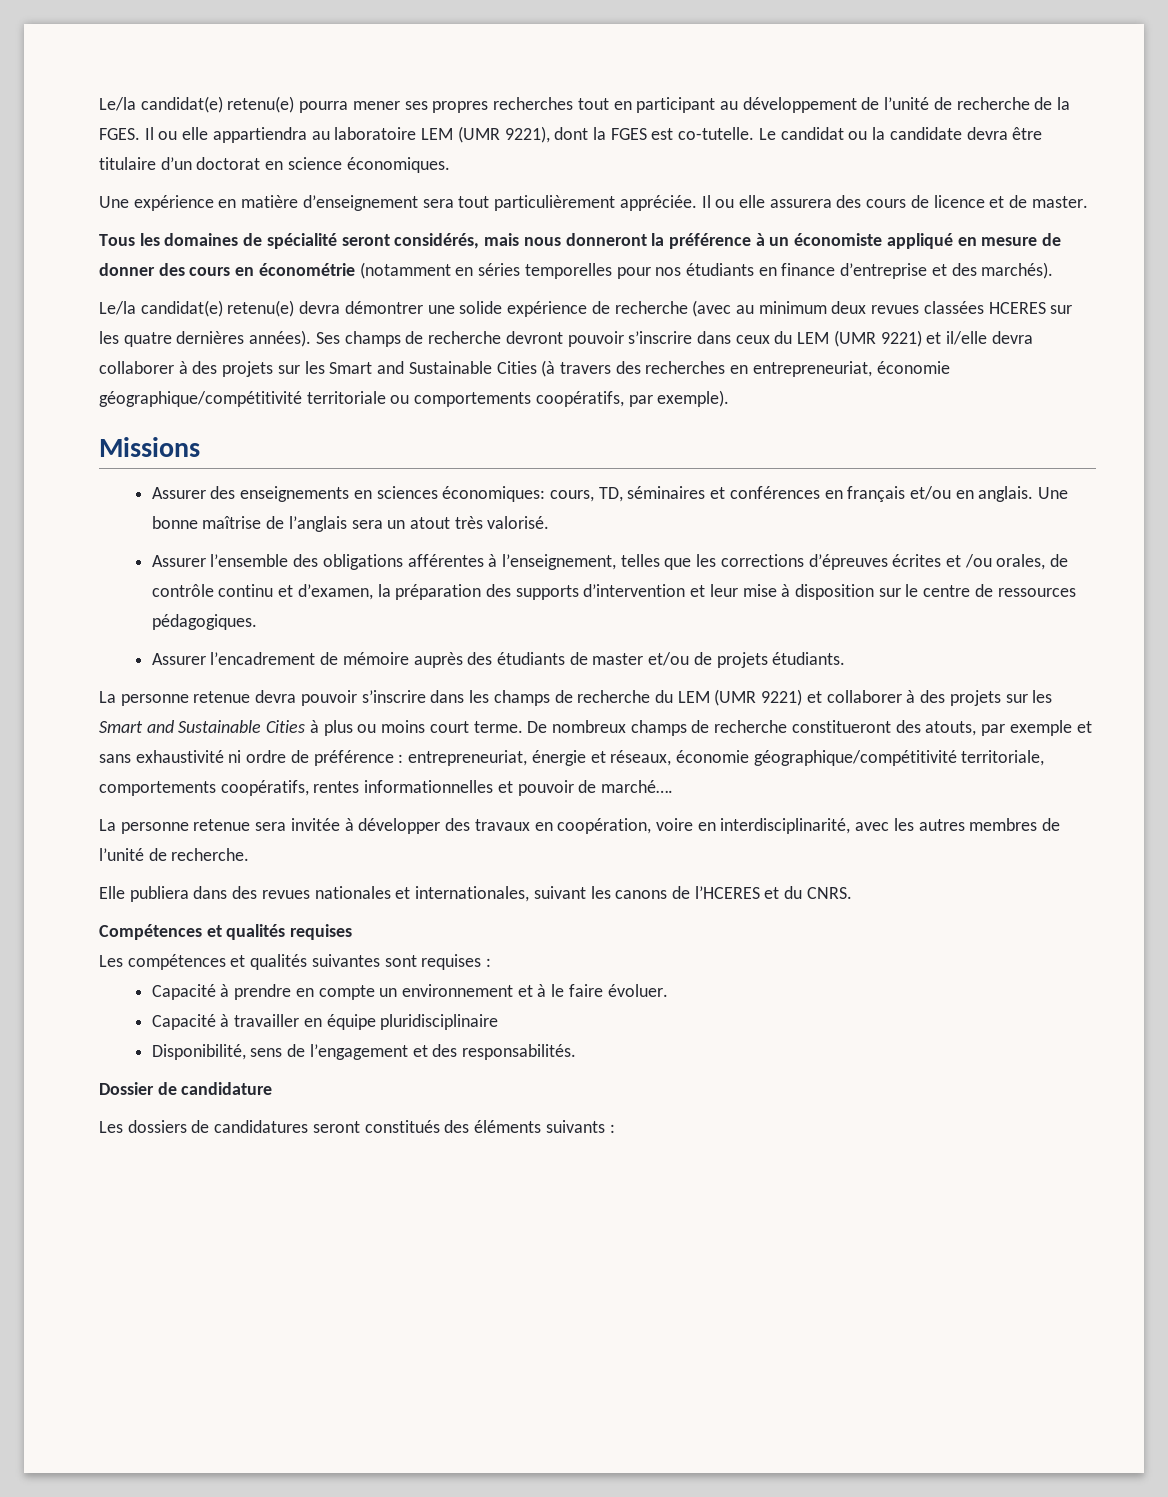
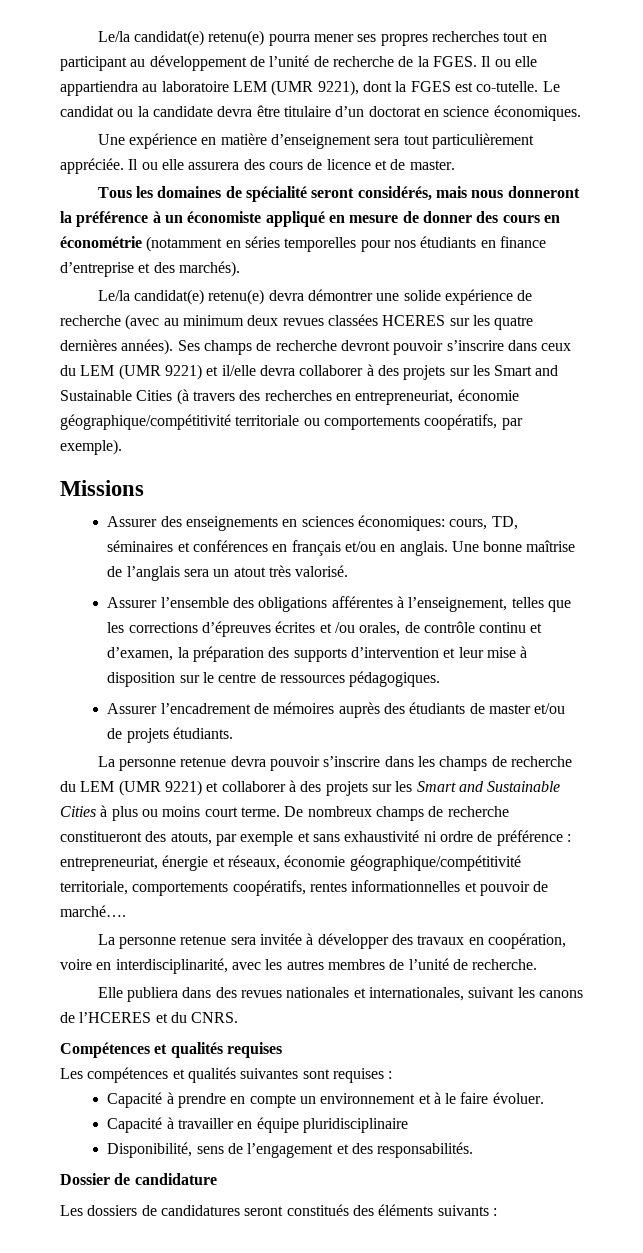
- Assurer l’encadrement de mémoire auprès des étudiants de master et/ou de projets étudiants.
+ Assurer l’encadrement de mémoires auprès des étudiants de master et/ou de projets étudiants.

